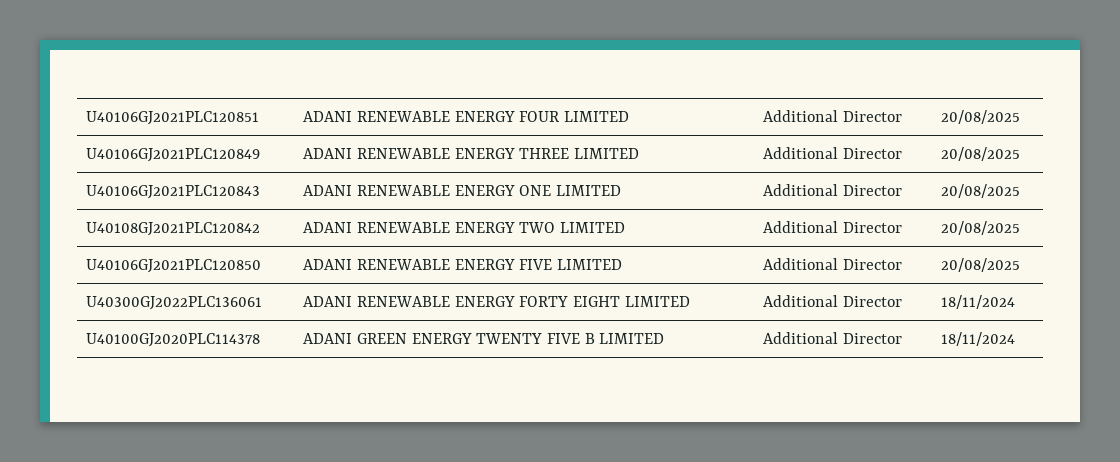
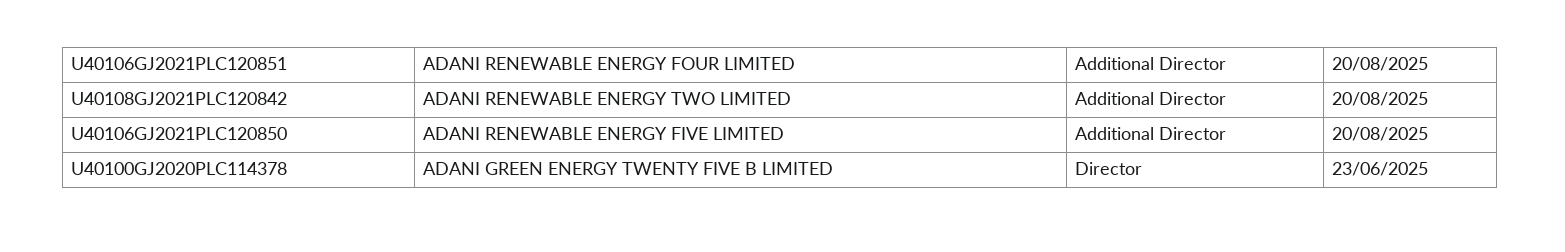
- U40106GJ2021PLC120849 | ADANI RENEWABLE ENERGY THREE LIMITED | Additional Director | 20/08/2025
- U40106GJ2021PLC120843 | ADANI RENEWABLE ENERGY ONE LIMITED | Additional Director | 20/08/2025
- U40300GJ2022PLC136061 | ADANI RENEWABLE ENERGY FORTY EIGHT LIMITED | Additional Director | 18/11/2024
- U40100GJ2020PLC114378 | ADANI GREEN ENERGY TWENTY FIVE B LIMITED | Additional Director | 18/11/2024
+ U40100GJ2020PLC114378 | ADANI GREEN ENERGY TWENTY FIVE B LIMITED | Director | 23/06/2025

